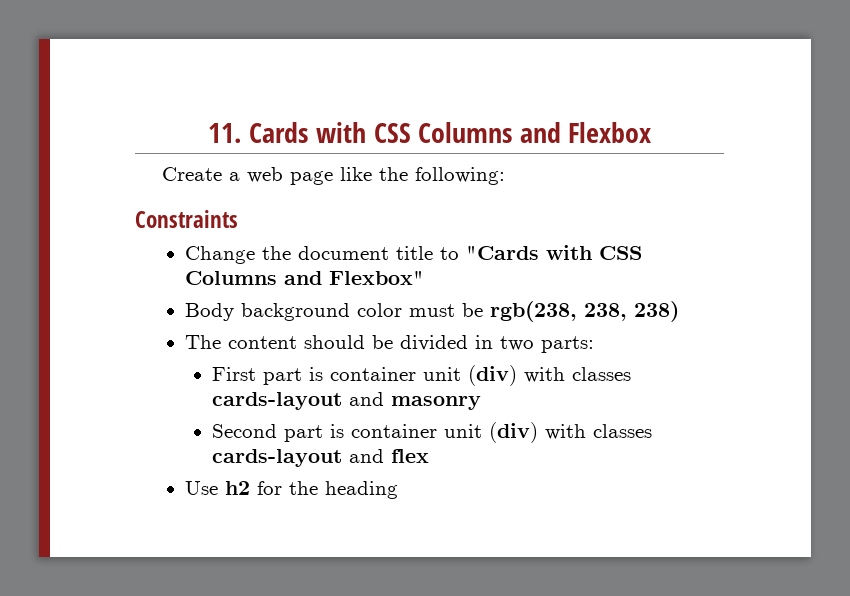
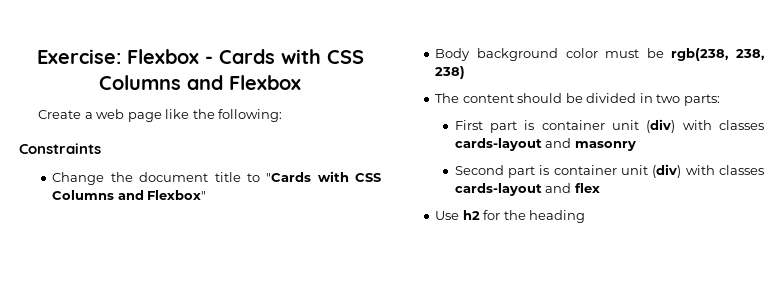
- 11. Cards with CSS Columns and Flexbox
+ Exercise: Flexbox - Cards with CSS Columns and Flexbox

